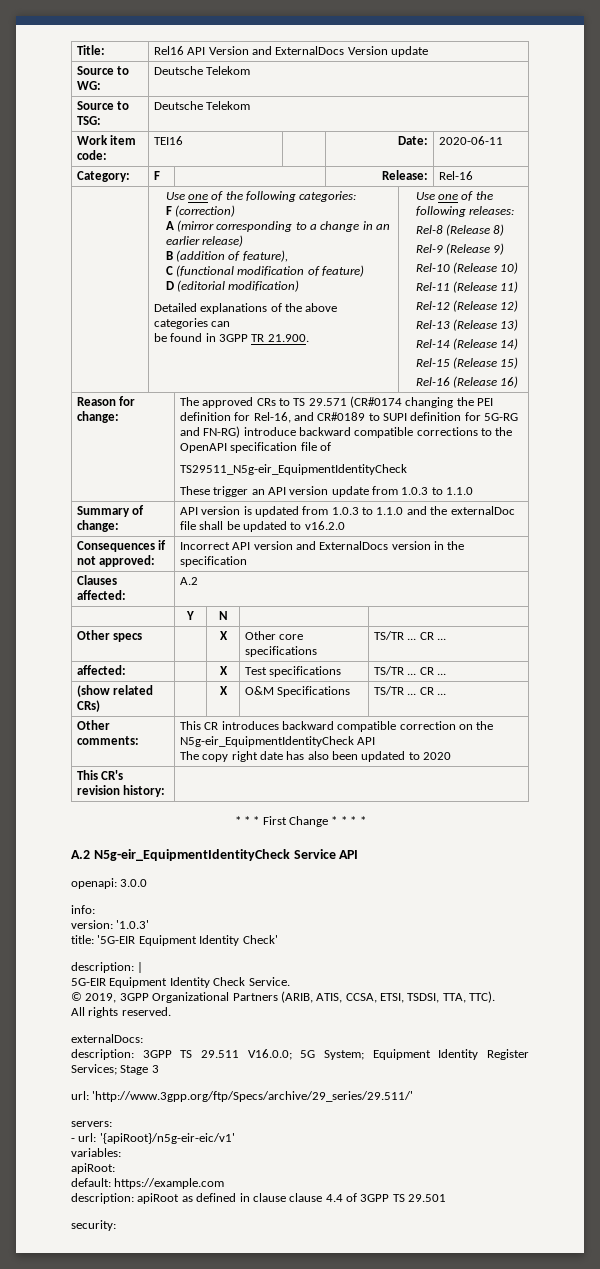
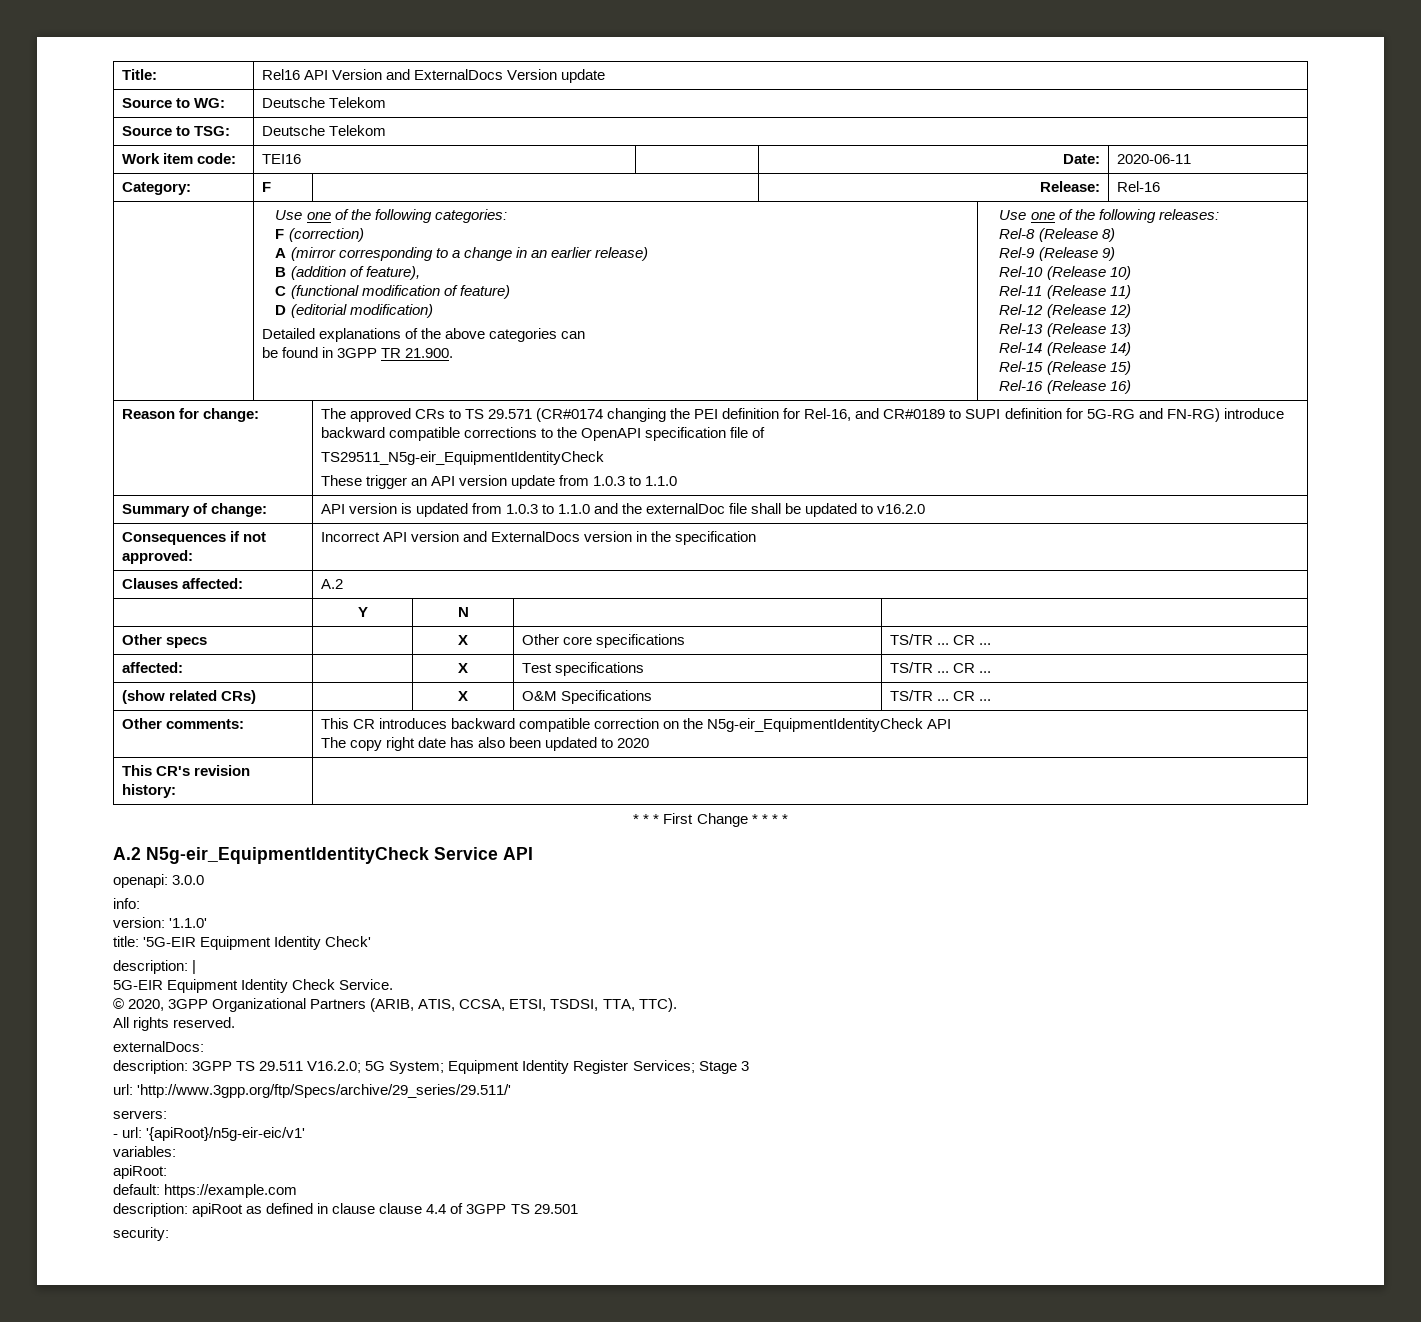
- version: '1.0.3'
+ version: '1.1.0'
- © 2019, 3GPP Organizational Partners (ARIB, ATIS, CCSA, ETSI, TSDSI, TTA, TTC).
+ © 2020, 3GPP Organizational Partners (ARIB, ATIS, CCSA, ETSI, TSDSI, TTA, TTC).
- description: 3GPP TS 29.511 V16.0.0; 5G System; Equipment Identity Register Services; Stage 3
+ description: 3GPP TS 29.511 V16.2.0; 5G System; Equipment Identity Register Services; Stage 3

